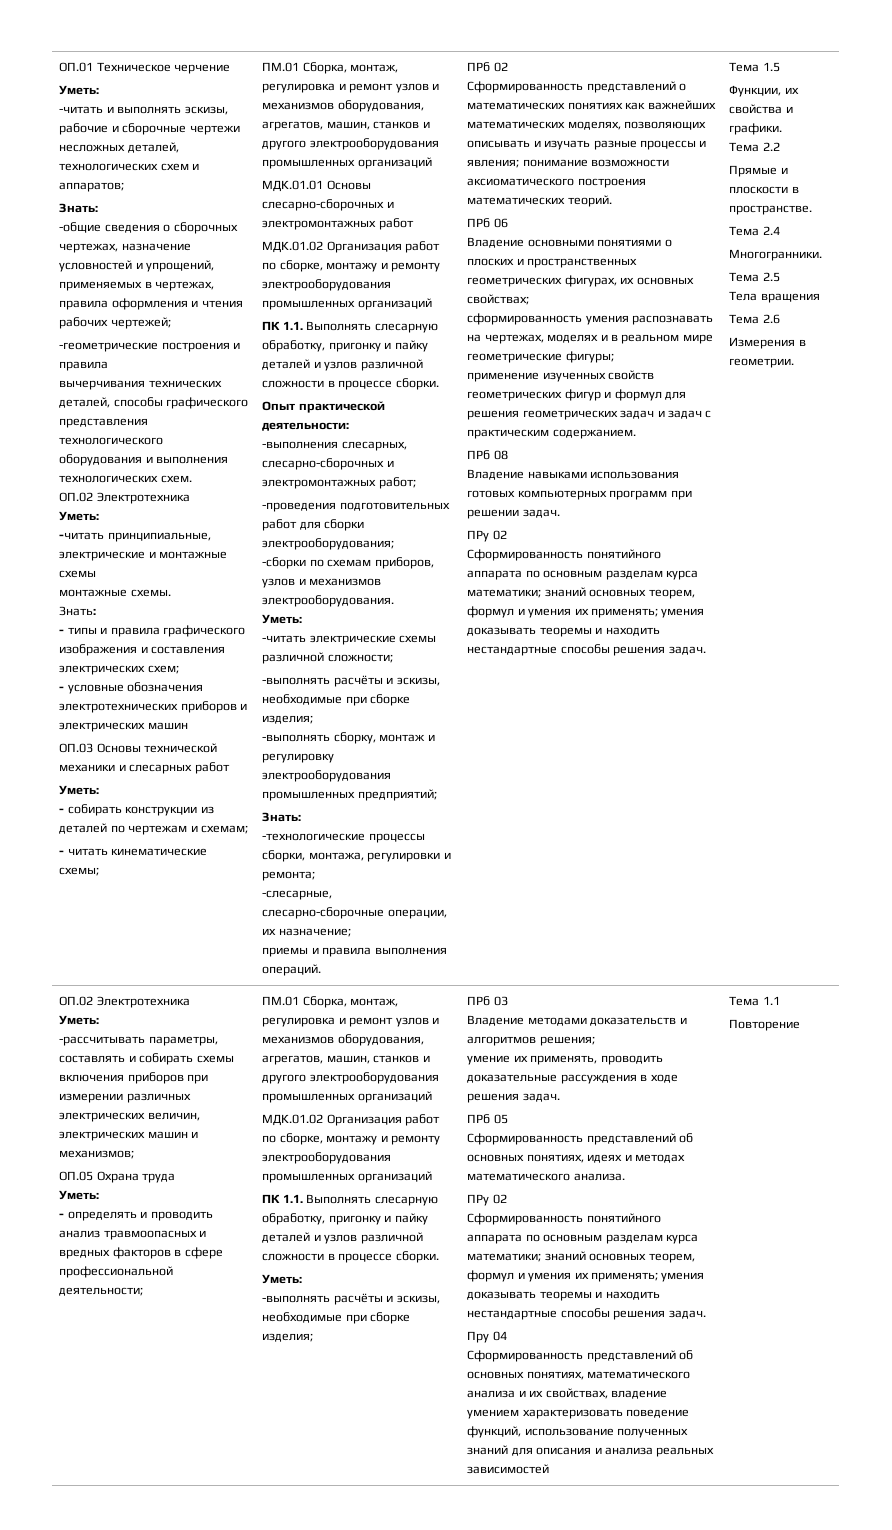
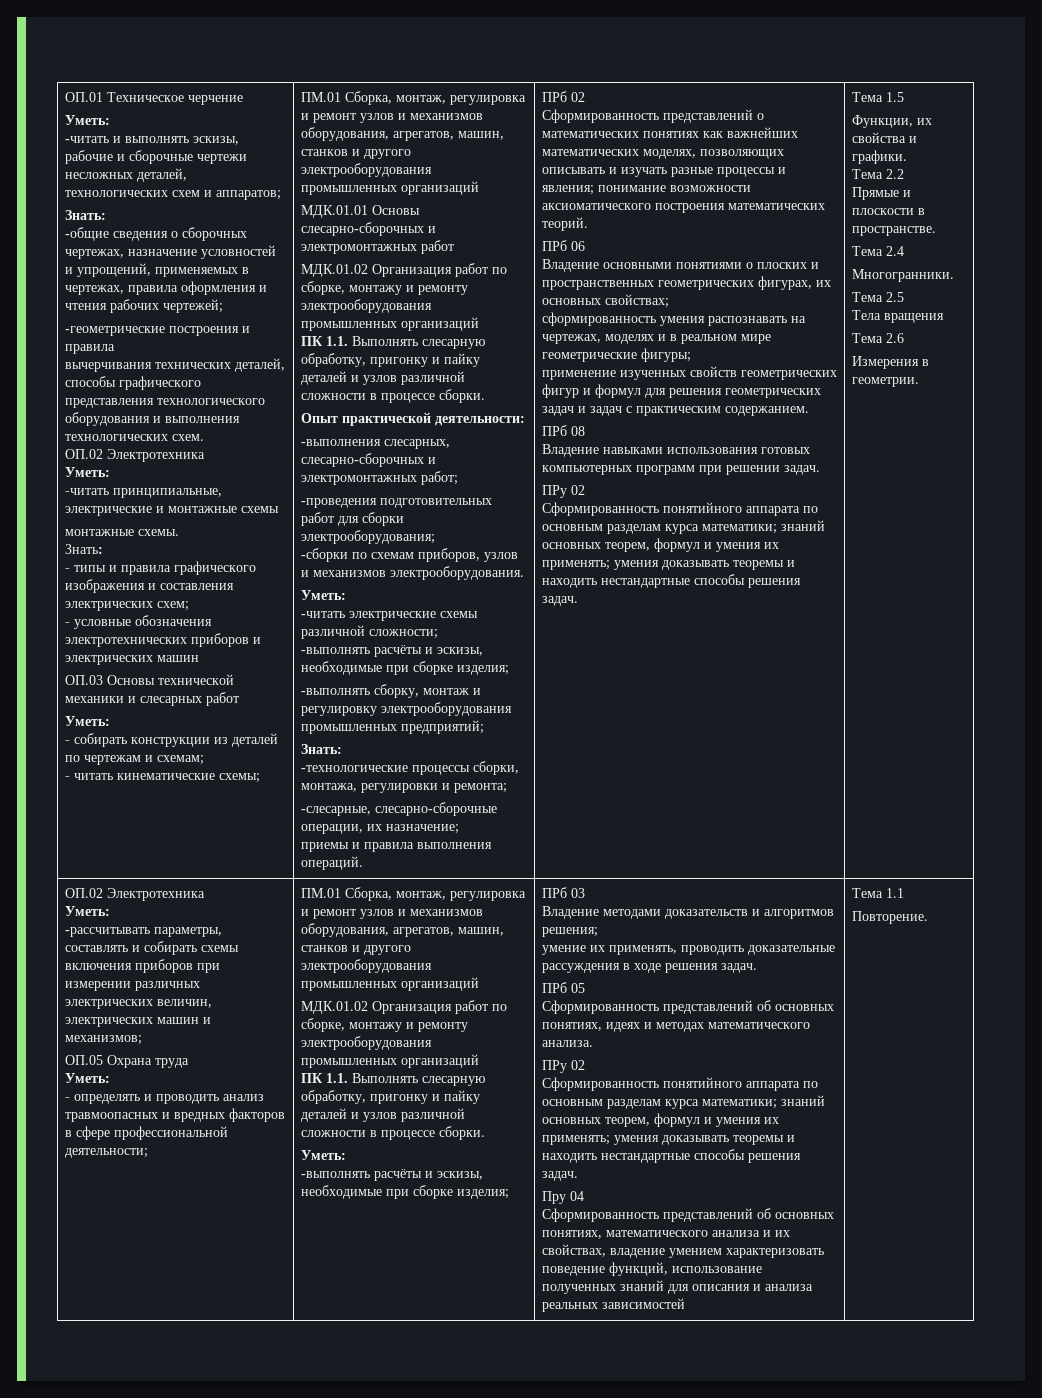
- Повторение
+ Повторение.

